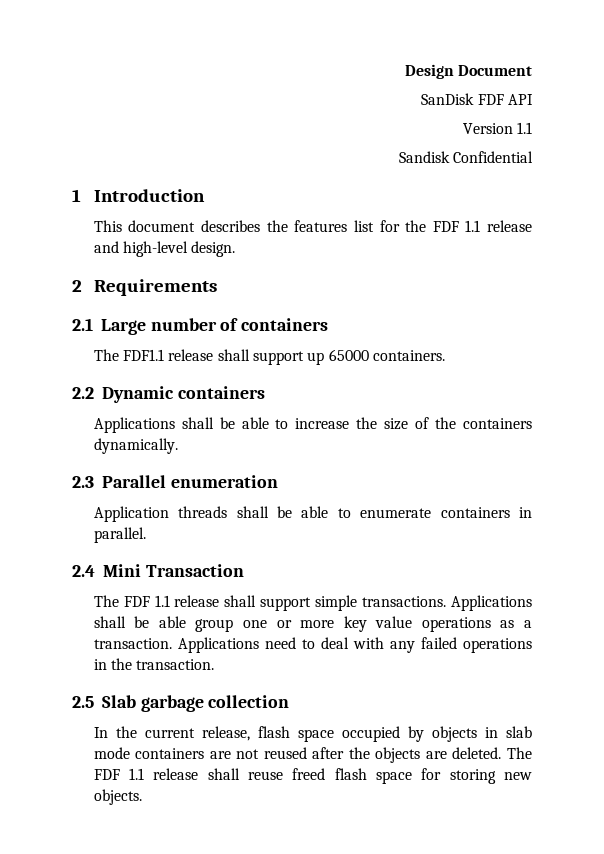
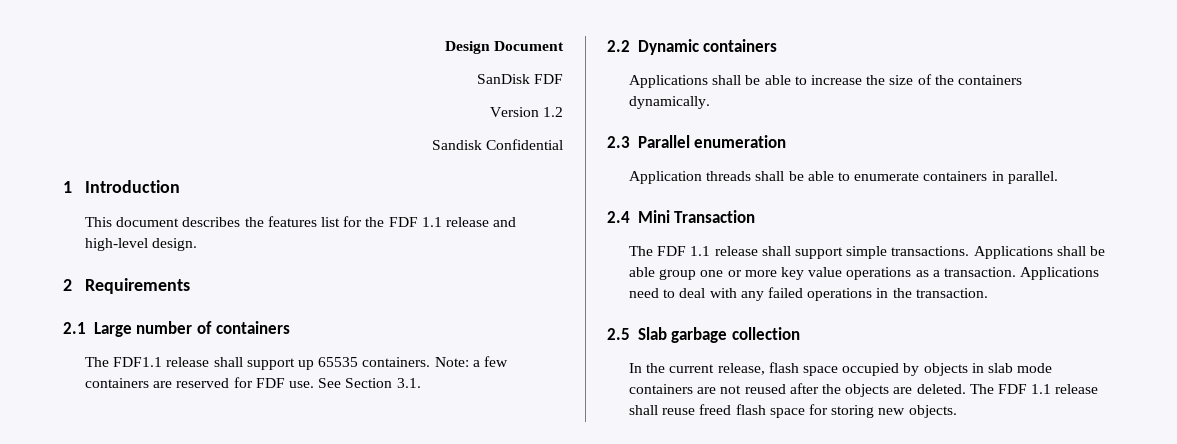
- SanDisk FDF API
+ SanDisk FDF
- Version 1.1
+ Version 1.2
- The FDF1.1 release shall support up 65000 containers.
+ The FDF1.1 release shall support up 65535 containers. Note: a few containers are reserved for FDF use. See Section 3.1.

